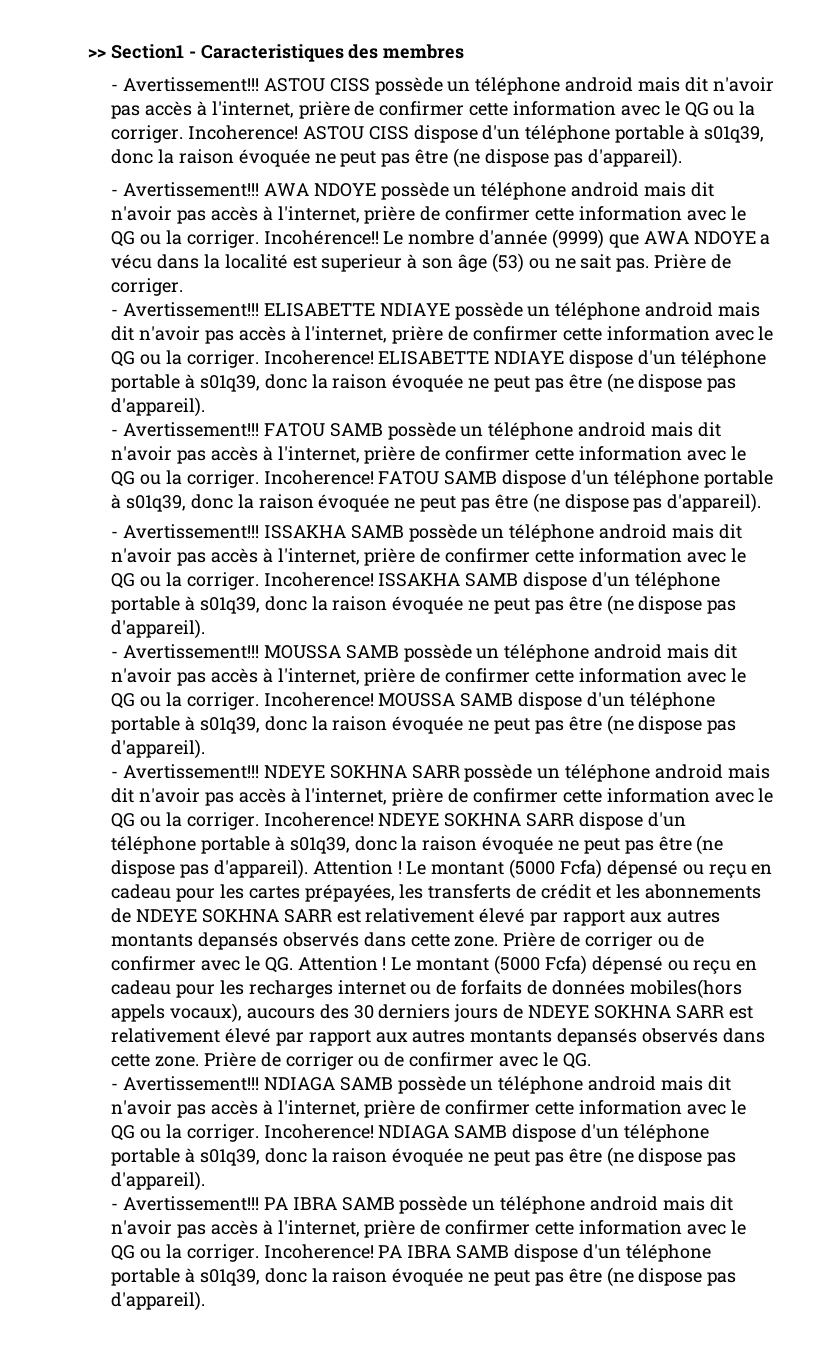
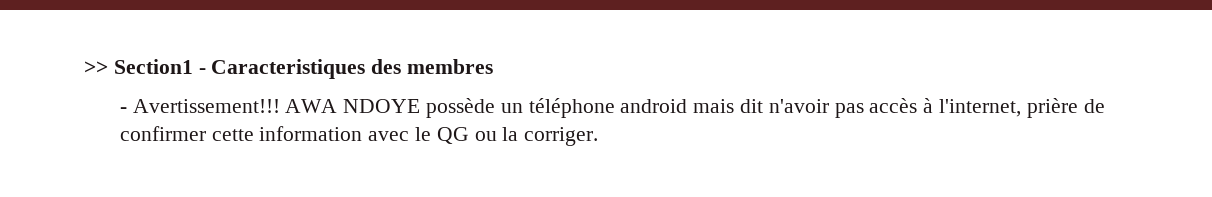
- - Avertissement!!! ASTOU CISS possède un téléphone android mais dit n'avoir pas accès à l'internet, prière de confirmer cette information avec le QG ou la corriger. Incoherence! ASTOU CISS dispose d'un téléphone portable à s01q39, donc la raison évoquée ne peut pas être (ne dispose pas d'appareil).
- Incohérence!! Le nombre d'année (9999) que AWA NDOYE a vécu dans la localité est superieur à son âge (53) ou ne sait pas. Prière de corriger.
- - Avertissement!!! ELISABETTE NDIAYE possède un téléphone android mais dit n'avoir pas accès à l'internet, prière de confirmer cette information avec le QG ou la corriger. Incoherence! ELISABETTE NDIAYE dispose d'un téléphone portable à s01q39, donc la raison évoquée ne peut pas être (ne dispose pas d'appareil).
- - Avertissement!!! FATOU SAMB possède un téléphone android mais dit n'avoir pas accès à l'internet, prière de confirmer cette information avec le QG ou la corriger. Incoherence! FATOU SAMB dispose d'un téléphone portable à s01q39, donc la raison évoquée ne peut pas être (ne dispose pas d'appareil).
- - Avertissement!!! ISSAKHA SAMB possède un téléphone android mais dit n'avoir pas accès à l'internet, prière de confirmer cette information avec le QG ou la corriger. Incoherence! ISSAKHA SAMB dispose d'un téléphone portable à s01q39, donc la raison évoquée ne peut pas être (ne dispose pas d'appareil).
- - Avertissement!!! MOUSSA SAMB possède un téléphone android mais dit n'avoir pas accès à l'internet, prière de confirmer cette information avec le QG ou la corriger. Incoherence! MOUSSA SAMB dispose d'un téléphone portable à s01q39, donc la raison évoquée ne peut pas être (ne dispose pas d'appareil).
- - Avertissement!!! NDEYE SOKHNA SARR possède un téléphone android mais dit n'avoir pas accès à l'internet, prière de confirmer cette information avec le QG ou la corriger. Incoherence! NDEYE SOKHNA SARR dispose d'un téléphone portable à s01q39, donc la raison évoquée ne peut pas être (ne dispose pas d'appareil). Attention ! Le montant (5000 Fcfa) dépensé ou reçu en cadeau pour les cartes prépayées, les transferts de crédit et les abonnements de NDEYE SOKHNA SARR est relativement élevé par rapport aux autres montants depansés observés dans cette zone. Prière de corriger ou de confirmer avec le QG. Attention ! Le montant (5000 Fcfa) dépensé ou reçu en cadeau pour les recharges internet ou de forfaits de données mobiles(hors appels vocaux), aucours des 30 derniers jours de NDEYE SOKHNA SARR est relativement élevé par rapport aux autres montants depansés observés dans cette zone. Prière de corriger ou de confirmer avec le QG.
- - Avertissement!!! NDIAGA SAMB possède un téléphone android mais dit n'avoir pas accès à l'internet, prière de confirmer cette information avec le QG ou la corriger. Incoherence! NDIAGA SAMB dispose d'un téléphone portable à s01q39, donc la raison évoquée ne peut pas être (ne dispose pas d'appareil).
- - Avertissement!!! PA IBRA SAMB possède un téléphone android mais dit n'avoir pas accès à l'internet, prière de confirmer cette information avec le QG ou la corriger. Incoherence! PA IBRA SAMB dispose d'un téléphone portable à s01q39, donc la raison évoquée ne peut pas être (ne dispose pas d'appareil).

